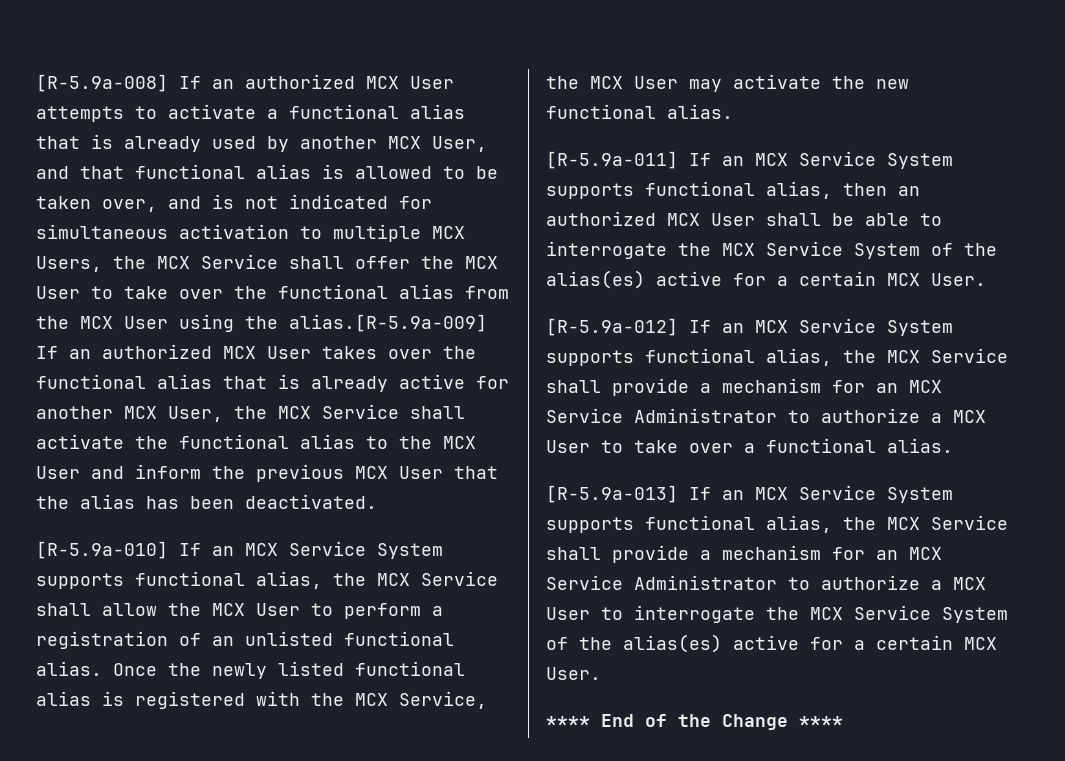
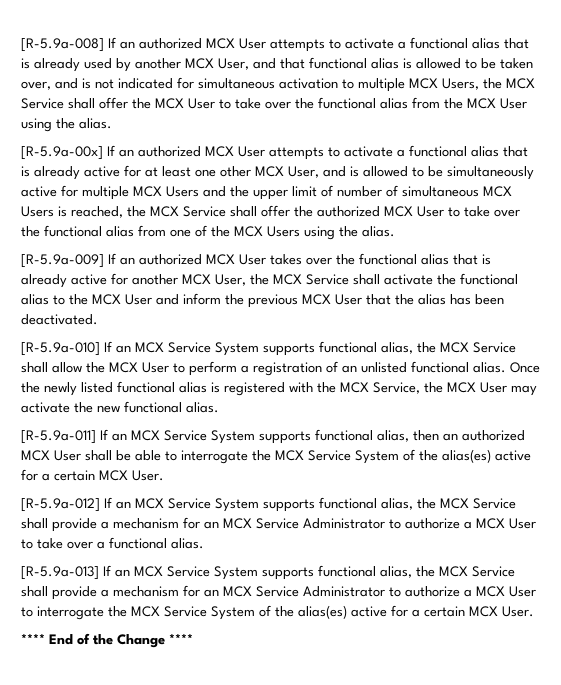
- [R-5.9a-008] If an authorized MCX User attempts to activate a functional alias that is already used by another MCX User, and that functional alias is allowed to be taken over, and is not indicated for simultaneous activation to multiple MCX Users, the MCX Service shall offer the MCX User to take over the functional alias from the MCX User using the alias.[R-5.9a-009] If an authorized MCX User takes over the functional alias that is already active for another MCX User, the MCX Service shall activate the functional alias to the MCX User and inform the previous MCX User that the alias has been deactivated.
+ [R-5.9a-008] If an authorized MCX User attempts to activate a functional alias that is already used by another MCX User, and that functional alias is allowed to be taken over, and is not indicated for simultaneous activation to multiple MCX Users, the MCX Service shall offer the MCX User to take over the functional alias from the MCX User using the alias.
+ [R-5.9a-00x] If an authorized MCX User attempts to activate a functional alias that is already active for at least one other MCX User, and is allowed to be simultaneously active for multiple MCX Users and the upper limit of number of simultaneous MCX Users is reached, the MCX Service shall offer the authorized MCX User to take over the functional alias from one of the MCX Users using the alias.
+ [R-5.9a-009] If an authorized MCX User takes over the functional alias that is already active for another MCX User, the MCX Service shall activate the functional alias to the MCX User and inform the previous MCX User that the alias has been deactivated.

